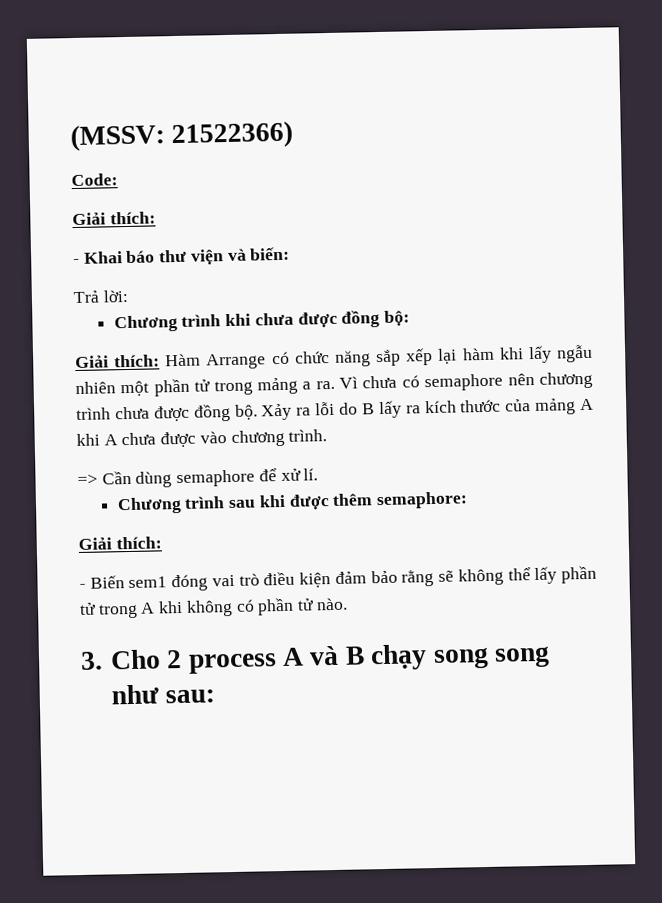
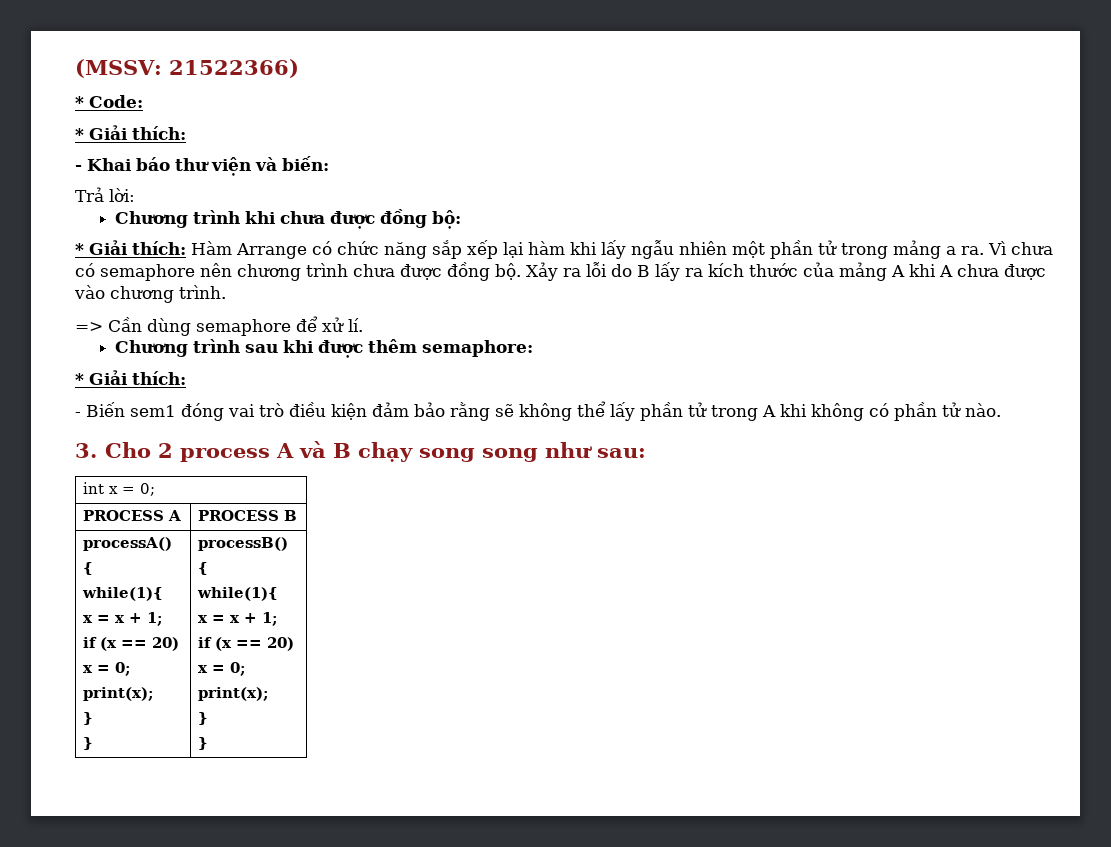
- Code:
- Giải thích:
+ * Code:
+ * Giải thích:
- Giải thích: Hàm Arrange có chức năng sắp xếp lại hàm khi lấy ngẫu nhiên một phần tử trong mảng a ra.
+ * Giải thích: Hàm Arrange có chức năng sắp xếp lại hàm khi lấy ngẫu nhiên một phần tử trong mảng a ra.
  Chương trình sau khi được thêm semaphore:
- Giải thích:
+ * Giải thích:
+ int x = 0;
+ PROCESS A | PROCESS B
+ processA()
+ {
+ while(1){
+ x = x + 1;
+ if (x == 20)
+ x = 0;
+ print(x);
+ }
+ } | processB()
+ {
+ while(1){
+ x = x + 1;
+ if (x == 20)
+ x = 0;
+ print(x);
+ }
+ }

